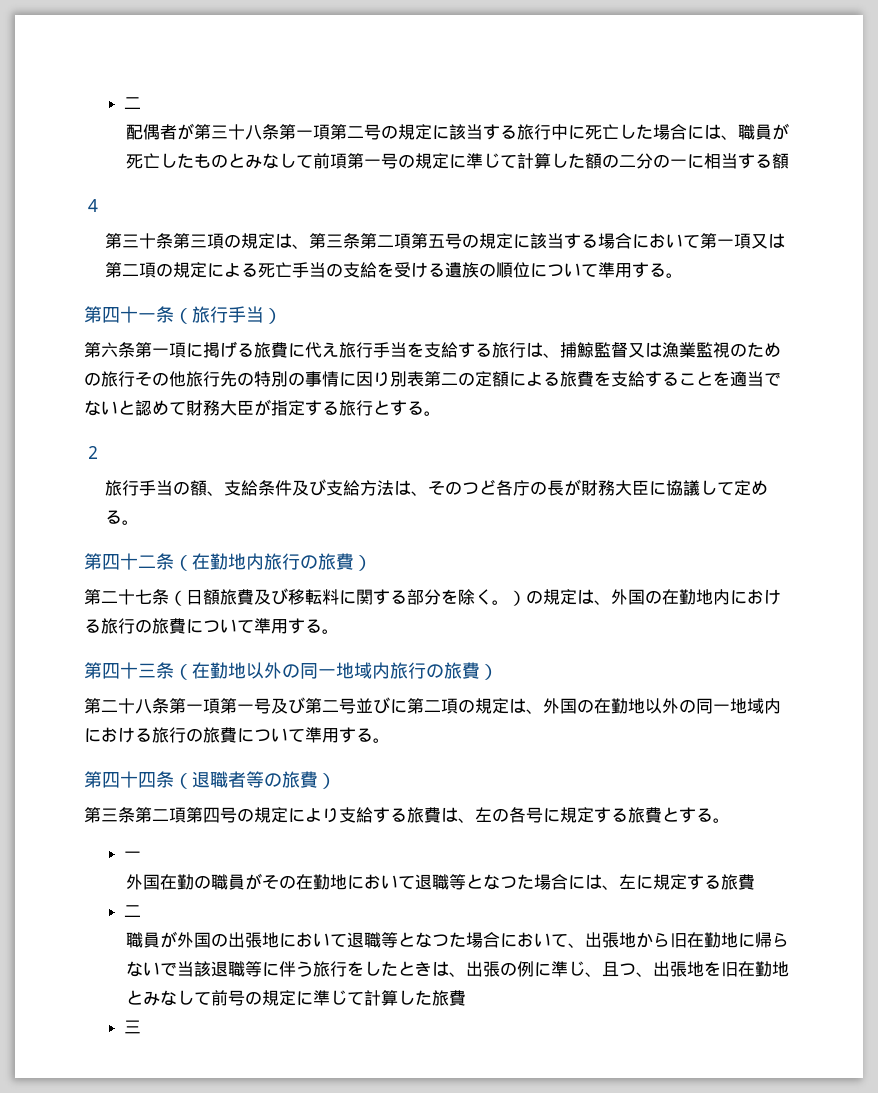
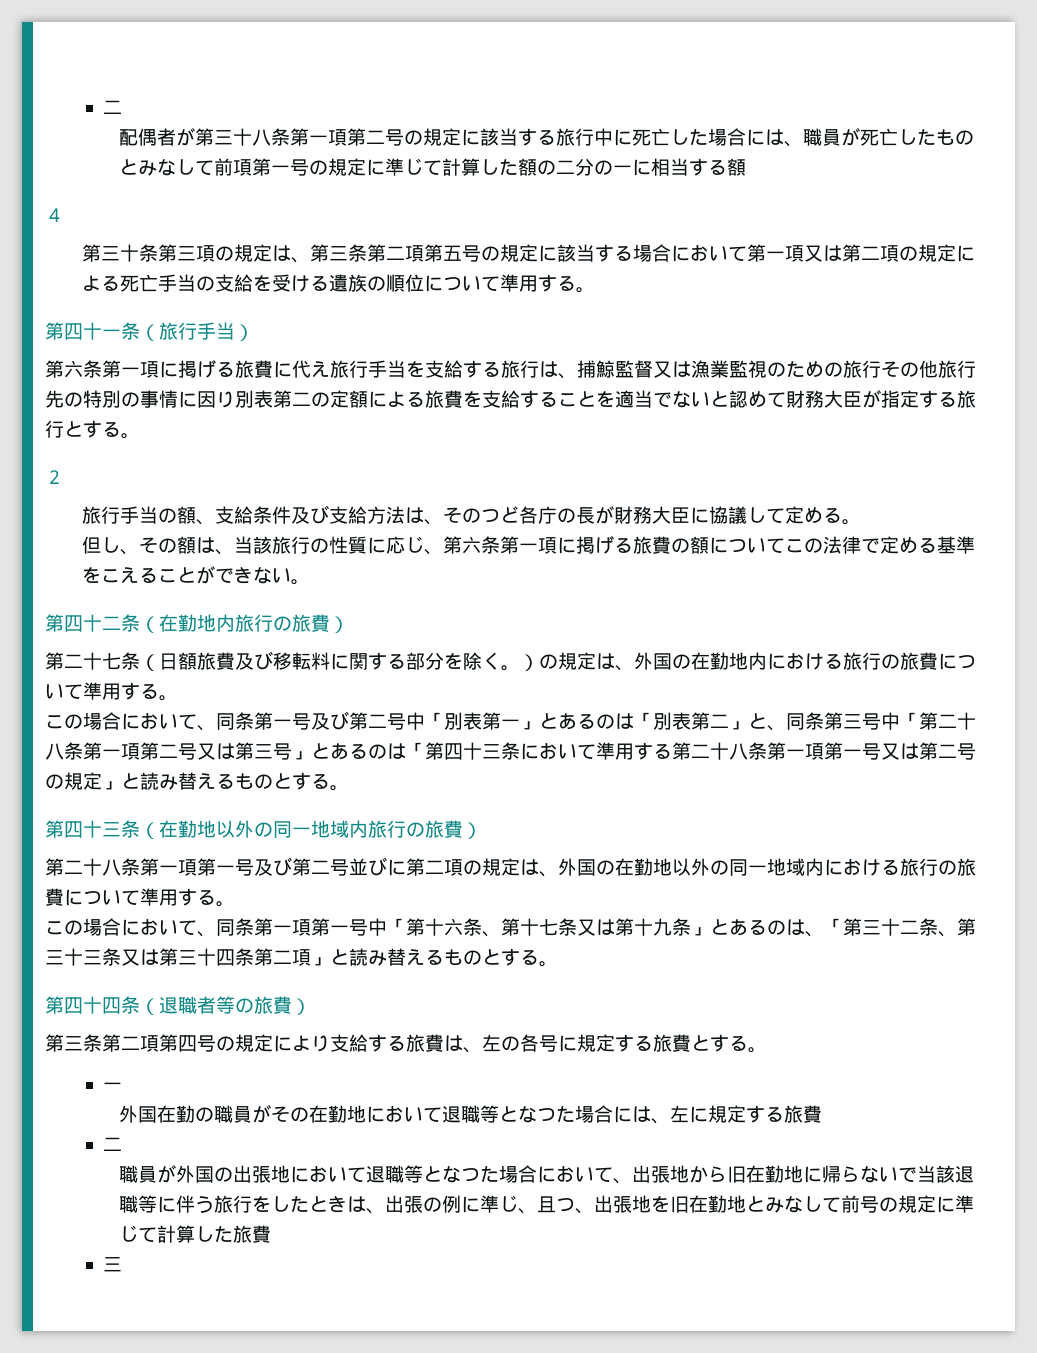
+ 但し、その額は、当該旅行の性質に応じ、第六条第一項に掲げる旅費の額についてこの法律で定める基準をこえることができない。
+ この場合において、同条第一号及び第二号中「別表第一」とあるのは「別表第二」と、同条第三号中「第二十八条第一項第二号又は第三号」とあるのは「第四十三条において準用する第二十八条第一項第一号又は第二号の規定」と読み替えるものとする。
+ この場合において、同条第一項第一号中「第十六条、第十七条又は第十九条」とあるのは、「第三十二条、第三十三条又は第三十四条第二項」と読み替えるものとする。

